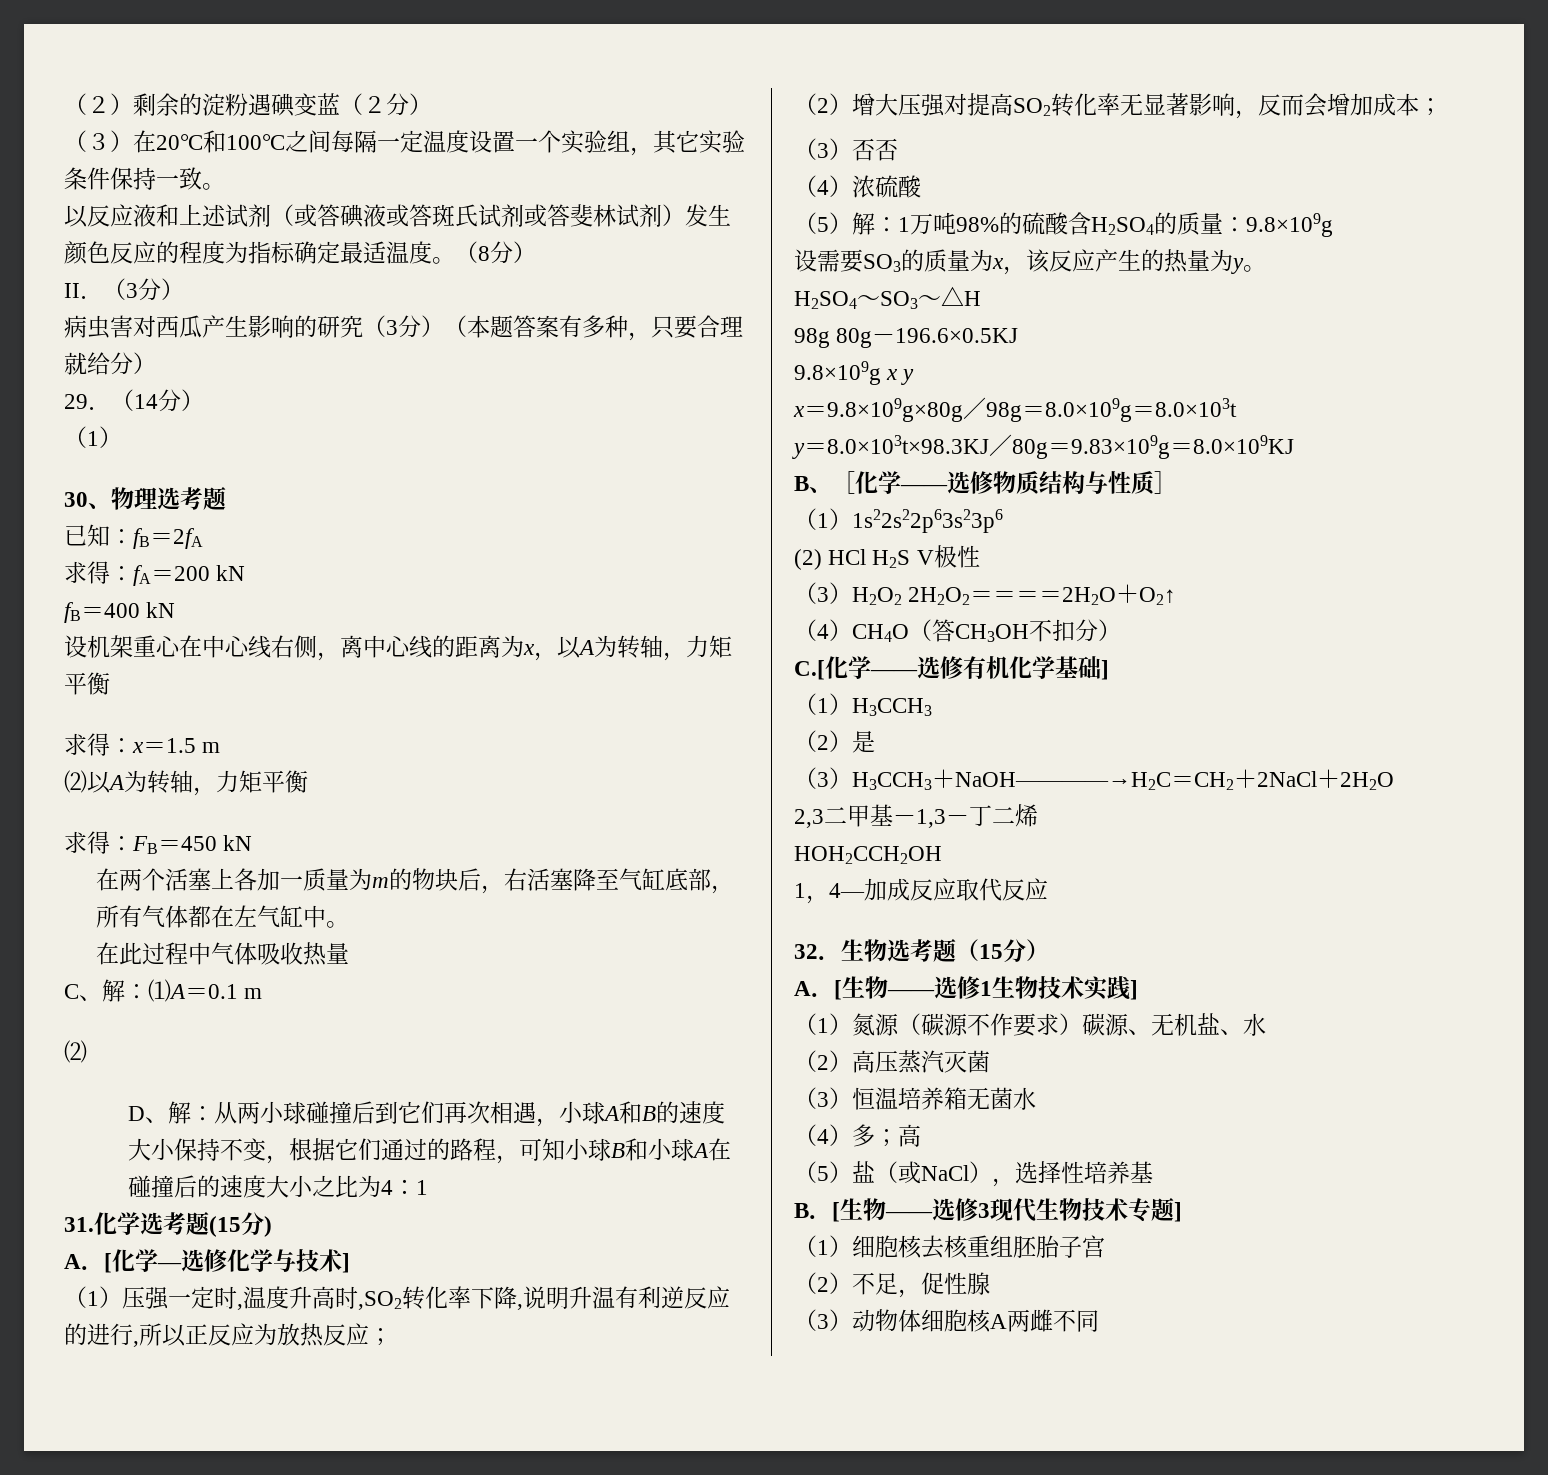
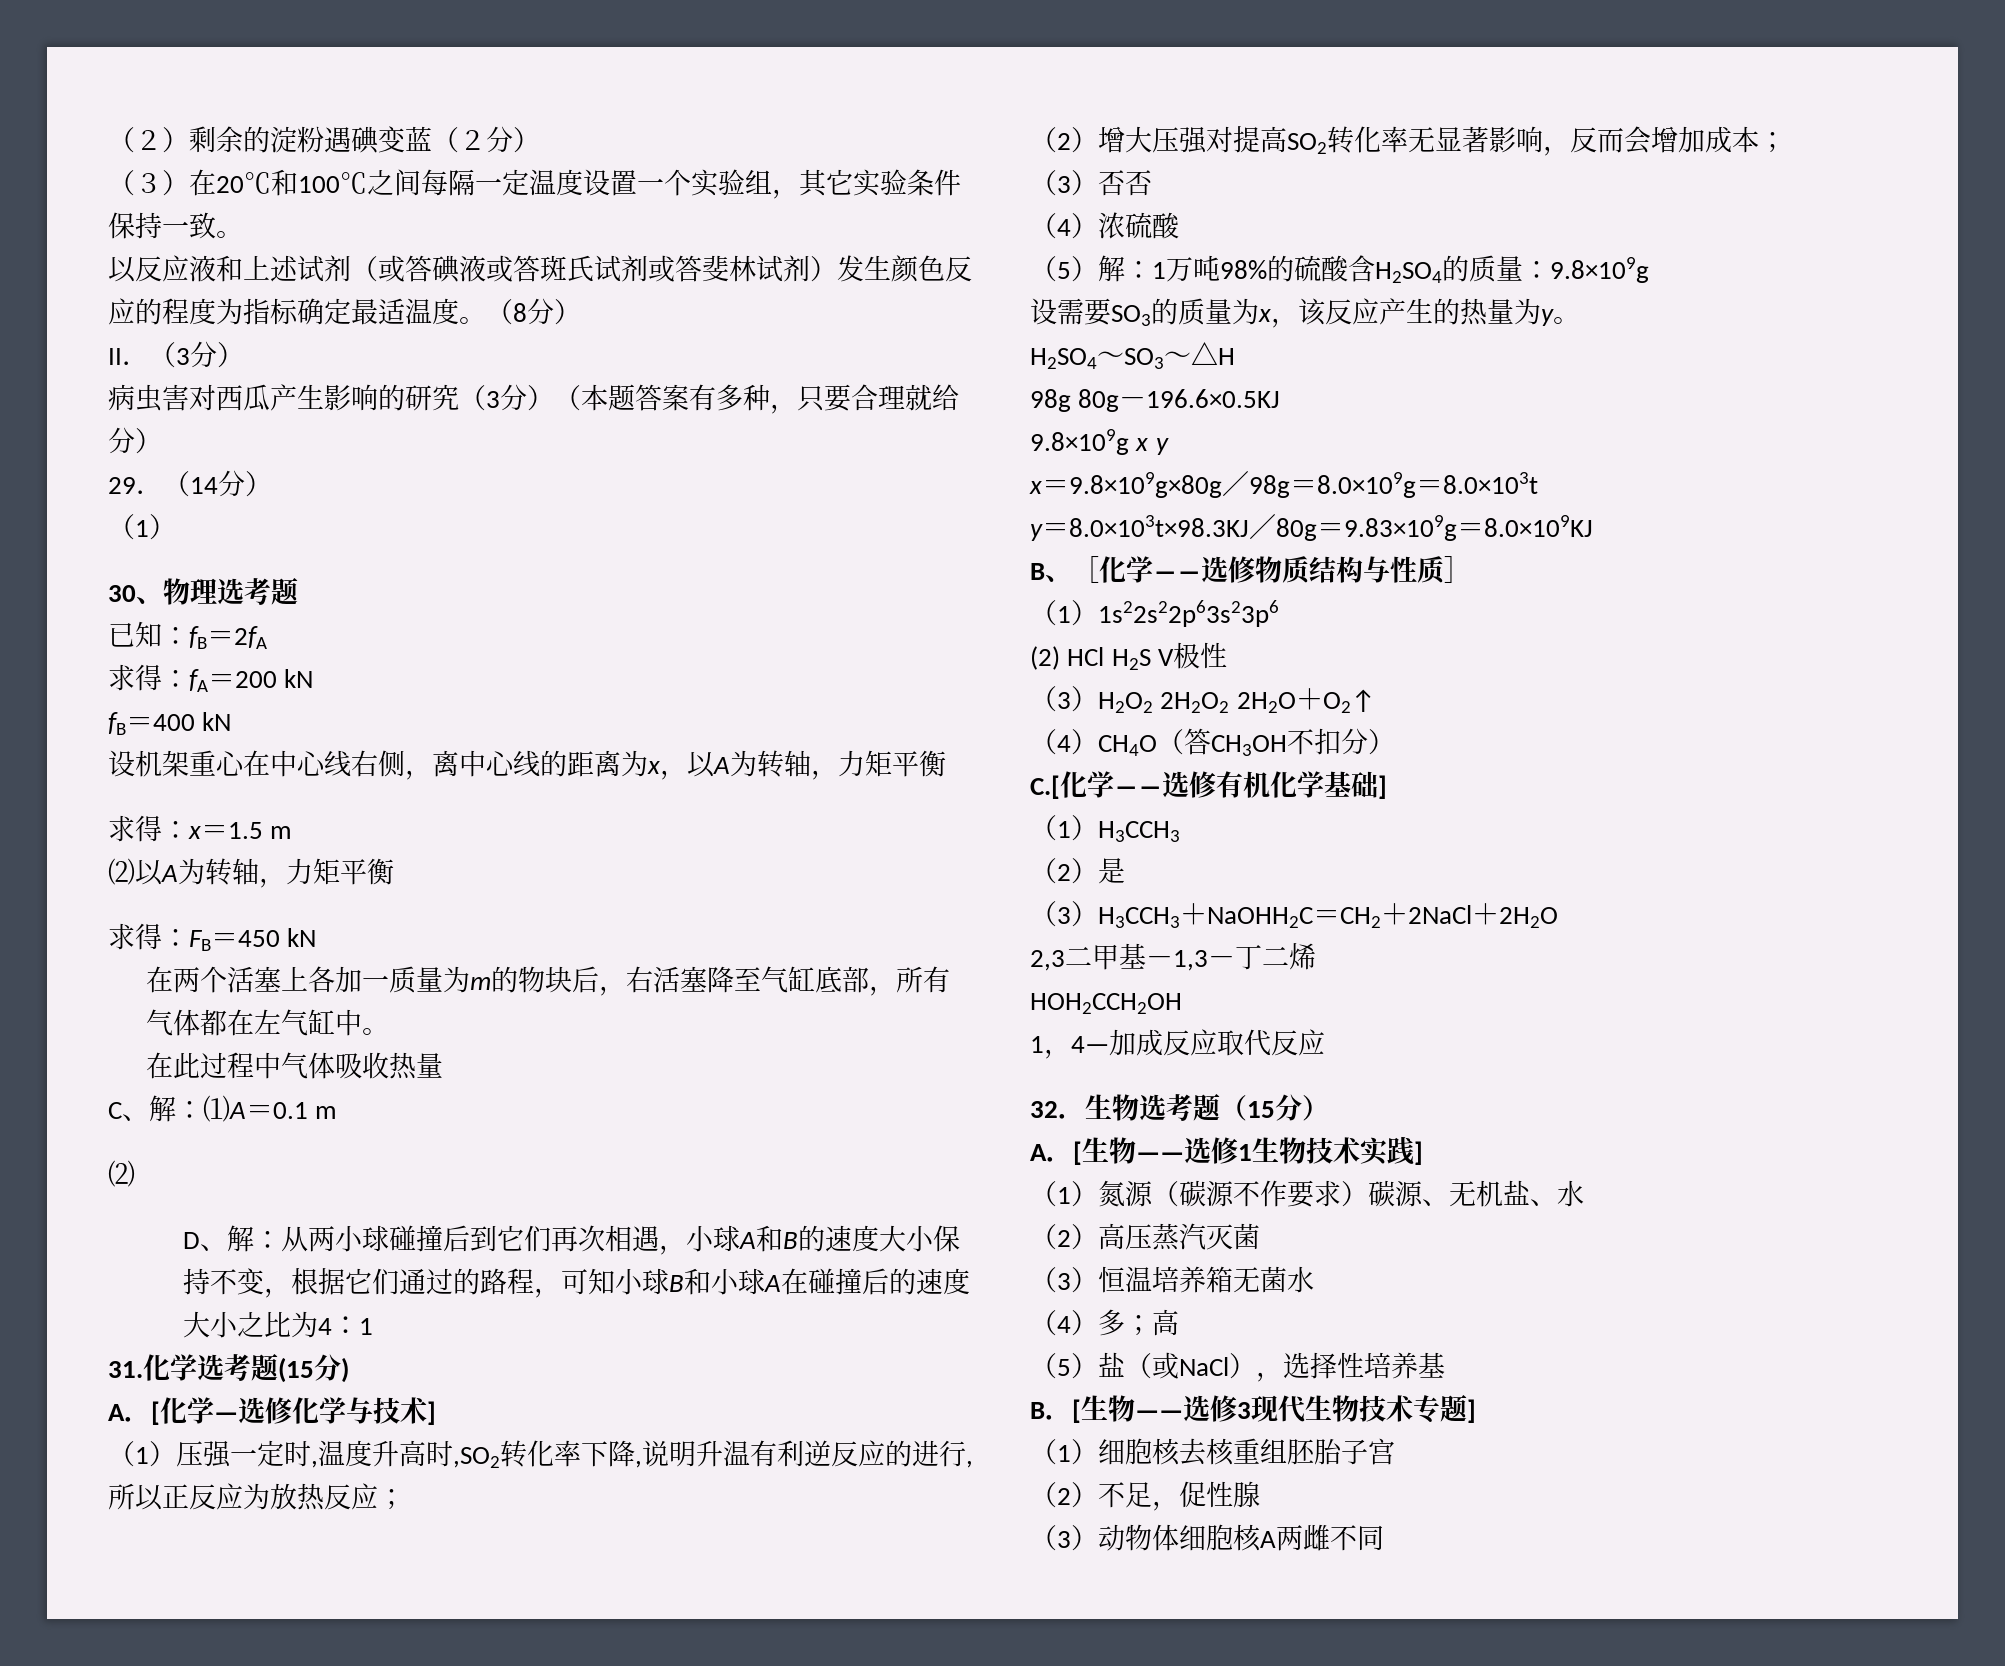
- （3）H2O2 2H2O2＝＝＝＝2H2O＋O2↑
+ （3）H2O2 2H2O2 2H2O＋O2↑
- （3）H3CCH3＋NaOH――――→H2C＝CH2＋2NaCl＋2H2O
+ （3）H3CCH3＋NaOHH2C＝CH2＋2NaCl＋2H2O

